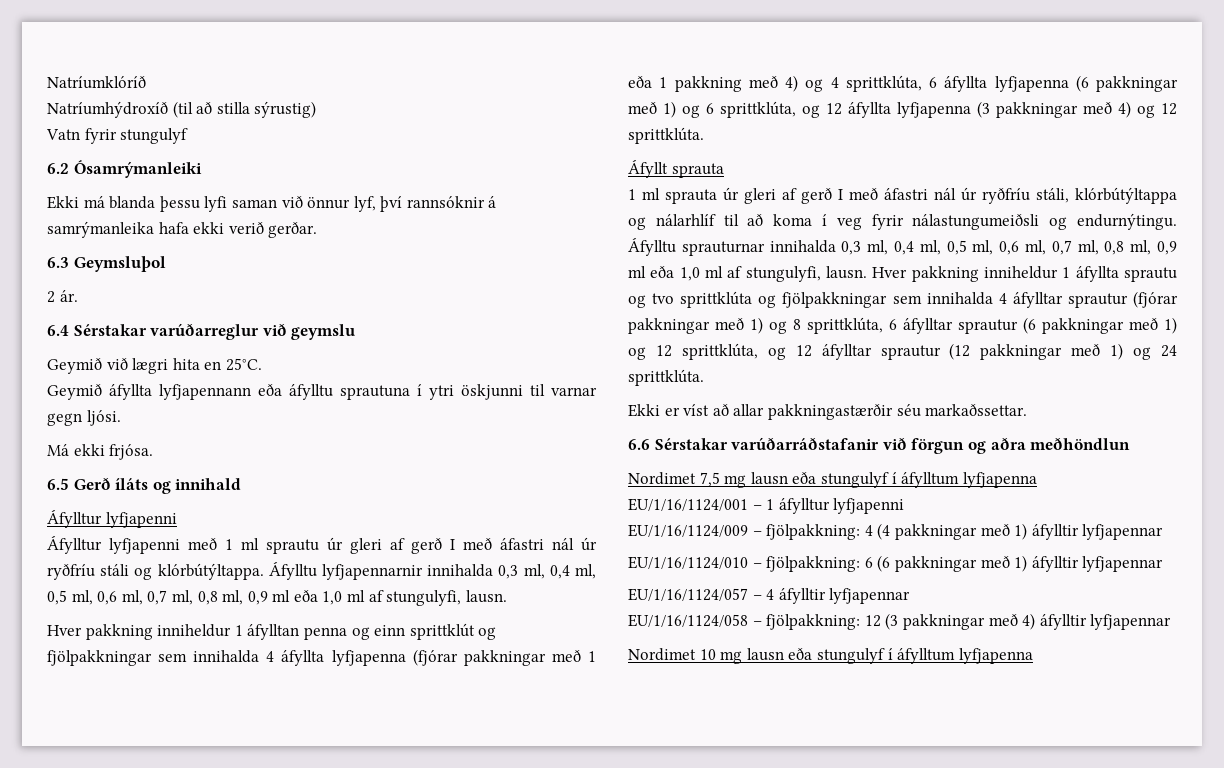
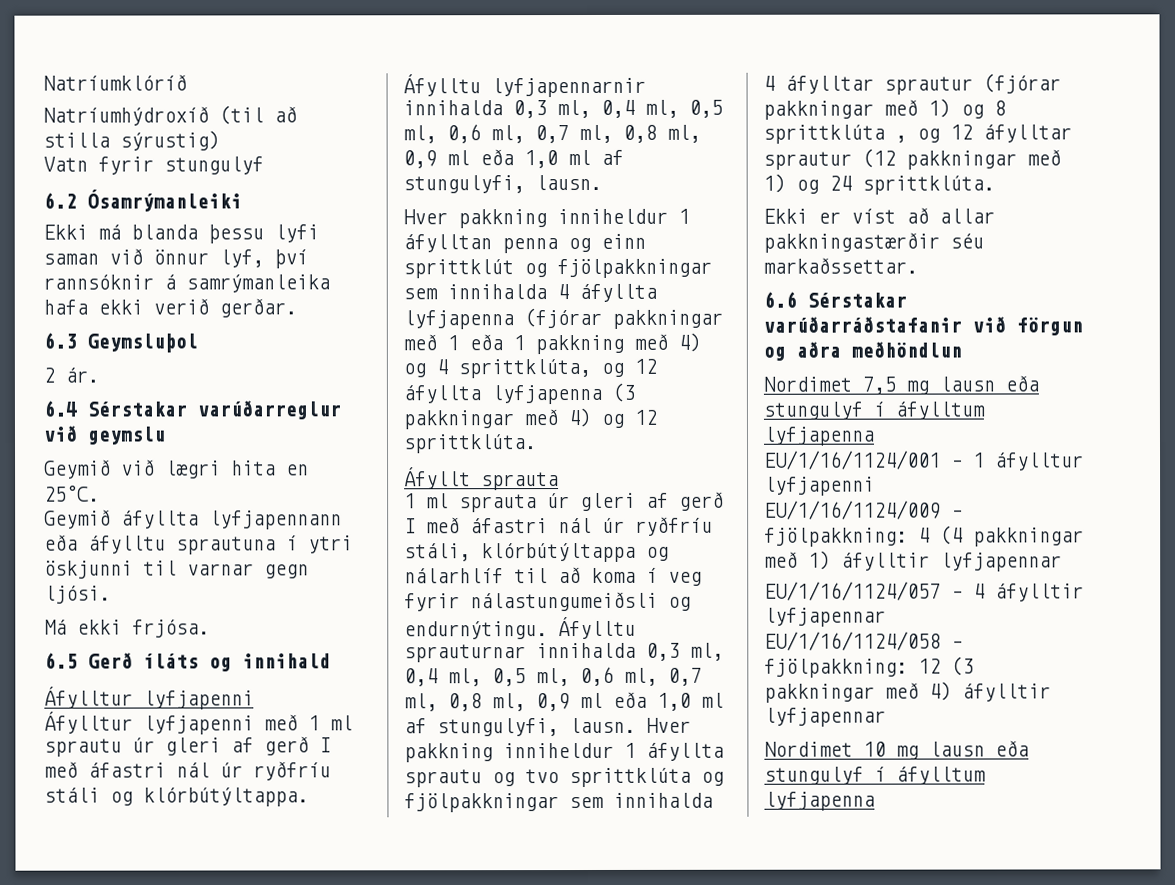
- Hver pakkning inniheldur 1 áfylltan penna og einn sprittklút og fjölpakkningar sem innihalda 4 áfyllta lyfjapenna (fjórar pakkningar með 1 eða 1 pakkning með 4) og 4 sprittklúta, 6 áfyllta lyfjapenna (6 pakkningar með 1) og 6 sprittklúta, og 12 áfyllta lyfjapenna (3 pakkningar með 4) og 12 sprittklúta.
+ Hver pakkning inniheldur 1 áfylltan penna og einn sprittklút og fjölpakkningar sem innihalda 4 áfyllta lyfjapenna (fjórar pakkningar með 1 eða 1 pakkning með 4) og 4 sprittklúta, og 12 áfyllta lyfjapenna (3 pakkningar með 4) og 12 sprittklúta.
- Hver pakkning inniheldur 1 áfyllta sprautu og tvo sprittklúta og fjölpakkningar sem innihalda 4 áfylltar sprautur (fjórar pakkningar með 1) og 8 sprittklúta, 6 áfylltar sprautur (6 pakkningar með 1) og 12 sprittklúta, og 12 áfylltar sprautur (12 pakkningar með 1) og 24 sprittklúta.
+ Hver pakkning inniheldur 1 áfyllta sprautu og tvo sprittklúta og fjölpakkningar sem innihalda 4 áfylltar sprautur (fjórar pakkningar með 1) og 8 sprittklúta , og 12 áfylltar sprautur (12 pakkningar með 1) og 24 sprittklúta.
- EU/1/16/1124/010 – fjölpakkning: 6 (6 pakkningar með 1) áfylltir lyfjapennar

